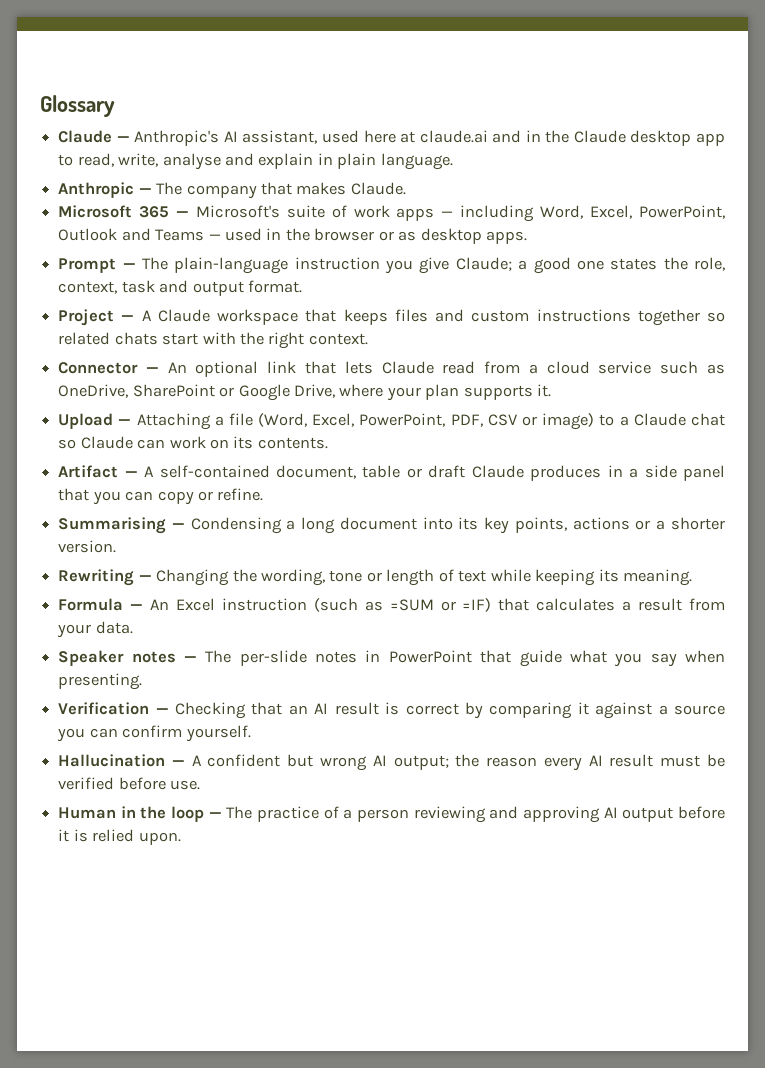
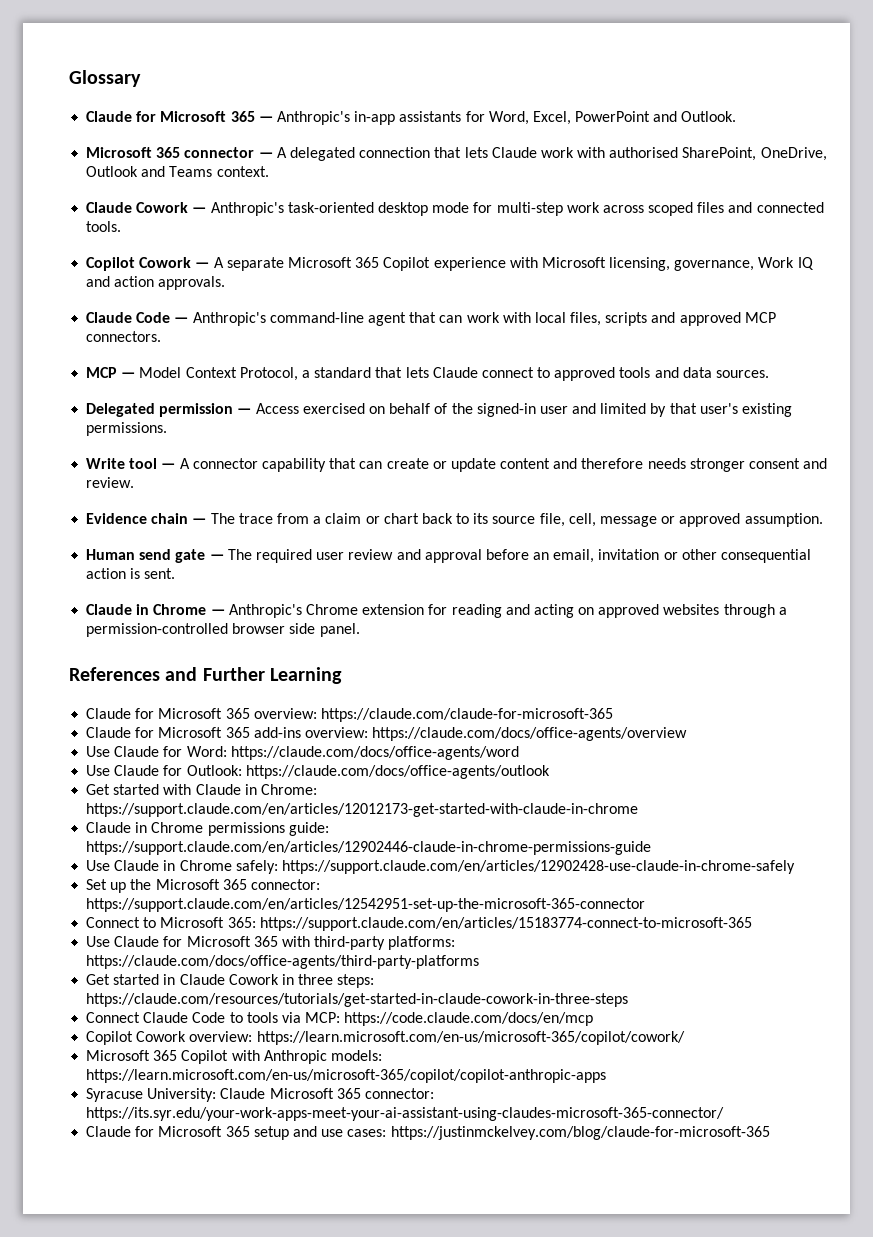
- Claude — Anthropic's AI assistant, used here at claude.ai and in the Claude desktop app to read, write, analyse and explain in plain language.
- Anthropic — The company that makes Claude.
- Microsoft 365 — Microsoft's suite of work apps — including Word, Excel, PowerPoint, Outlook and Teams — used in the browser or as desktop apps.
- Prompt — The plain-language instruction you give Claude; a good one states the role, context, task and output format.
- Project — A Claude workspace that keeps files and custom instructions together so related chats start with the right context.
- Connector — An optional link that lets Claude read from a cloud service such as OneDrive, SharePoint or Google Drive, where your plan supports it.
- Upload — Attaching a file (Word, Excel, PowerPoint, PDF, CSV or image) to a Claude chat so Claude can work on its contents.
- Artifact — A self-contained document, table or draft Claude produces in a side panel that you can copy or refine.
- Summarising — Condensing a long document into its key points, actions or a shorter version.
- Rewriting — Changing the wording, tone or length of text while keeping its meaning.
- Formula — An Excel instruction (such as =SUM or =IF) that calculates a result from your data.
- Speaker notes — The per-slide notes in PowerPoint that guide what you say when presenting.
- Verification — Checking that an AI result is correct by comparing it against a source you can confirm yourself.
- Hallucination — A confident but wrong AI output; the reason every AI result must be verified before use.
- Human in the loop — The practice of a person reviewing and approving AI output before it is relied upon.
+ Claude for Microsoft 365 — Anthropic's in-app assistants for Word, Excel, PowerPoint and Outlook.
+ Microsoft 365 connector — A delegated connection that lets Claude work with authorised SharePoint, OneDrive, Outlook and Teams context.
+ Claude Cowork — Anthropic's task-oriented desktop mode for multi-step work across scoped files and connected tools.
+ Copilot Cowork — A separate Microsoft 365 Copilot experience with Microsoft licensing, governance, Work IQ and action approvals.
+ Claude Code — Anthropic's command-line agent that can work with local files, scripts and approved MCP connectors.
+ MCP — Model Context Protocol, a standard that lets Claude connect to approved tools and data sources.
+ Delegated permission — Access exercised on behalf of the signed-in user and limited by that user's existing permissions.
+ Write tool — A connector capability that can create or update content and therefore needs stronger consent and review.
+ Evidence chain — The trace from a claim or chart back to its source file, cell, message or approved assumption.
+ Human send gate — The required user review and approval before an email, invitation or other consequential action is sent.
+ Claude in Chrome — Anthropic's Chrome extension for reading and acting on approved websites through a permission-controlled browser side panel.
+ References and Further Learning
+ Claude for Microsoft 365 overview: https://claude.com/claude-for-microsoft-365
+ Claude for Microsoft 365 add-ins overview: https://claude.com/docs/office-agents/overview
+ Use Claude for Word: https://claude.com/docs/office-agents/word
+ Use Claude for Outlook: https://claude.com/docs/office-agents/outlook
+ Get started with Claude in Chrome: https://support.claude.com/en/articles/12012173-get-started-with-claude-in-chrome
+ Claude in Chrome permissions guide: https://support.claude.com/en/articles/12902446-claude-in-chrome-permissions-guide
+ Use Claude in Chrome safely: https://support.claude.com/en/articles/12902428-use-claude-in-chrome-safely
+ Set up the Microsoft 365 connector: https://support.claude.com/en/articles/12542951-set-up-the-microsoft-365-connector
+ Connect to Microsoft 365: https://support.claude.com/en/articles/15183774-connect-to-microsoft-365
+ Use Claude for Microsoft 365 with third-party platforms: https://claude.com/docs/office-agents/third-party-platforms
+ Get started in Claude Cowork in three steps: https://claude.com/resources/tutorials/get-started-in-claude-cowork-in-three-steps
+ Connect Claude Code to tools via MCP: https://code.claude.com/docs/en/mcp
+ Copilot Cowork overview: https://learn.microsoft.com/en-us/microsoft-365/copilot/cowork/
+ Microsoft 365 Copilot with Anthropic models: https://learn.microsoft.com/en-us/microsoft-365/copilot/copilot-anthropic-apps
+ Syracuse University: Claude Microsoft 365 connector: https://its.syr.edu/your-work-apps-meet-your-ai-assistant-using-claudes-microsoft-365-connector/
+ Claude for Microsoft 365 setup and use cases: https://justinmckelvey.com/blog/claude-for-microsoft-365

